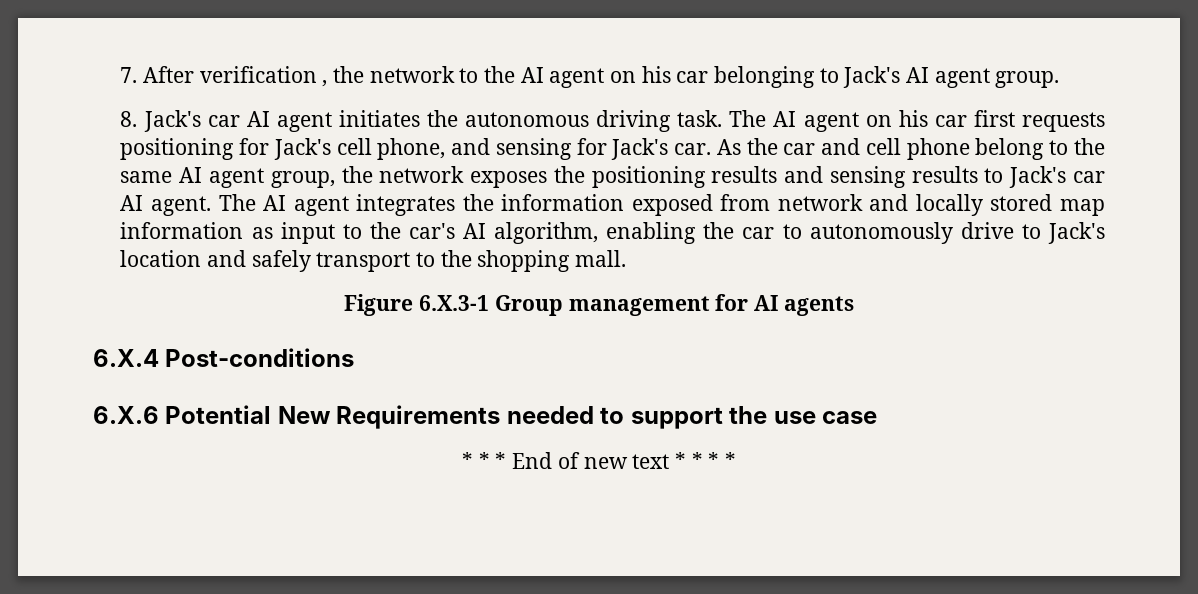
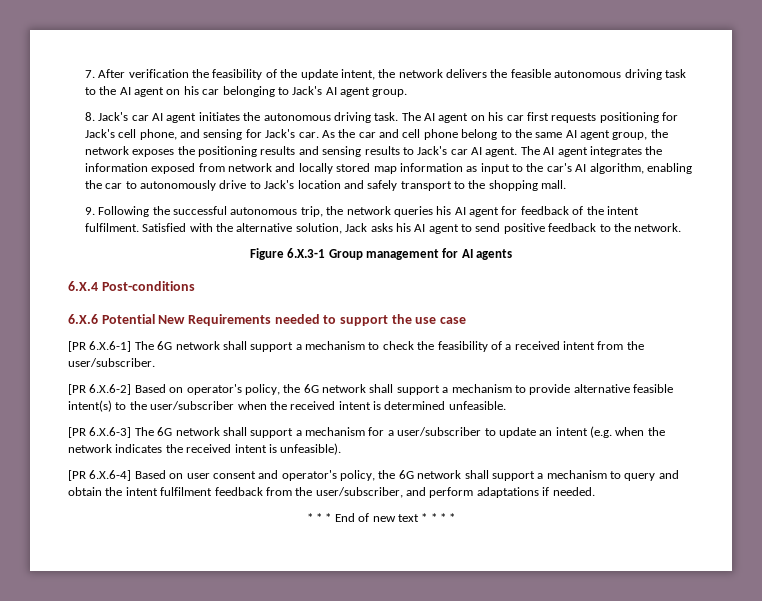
- 7. After verification , the network to the AI agent on his car belonging to Jack's AI agent group.
+ 7. After verification the feasibility of the update intent, the network delivers the feasible autonomous driving task to the AI agent on his car belonging to Jack's AI agent group.
+ 9. Following the successful autonomous trip, the network queries his AI agent for feedback of the intent fulfilment. Satisfied with the alternative solution, Jack asks his AI agent to send positive feedback to the network.
+ [PR 6.X.6-1] The 6G network shall support a mechanism to check the feasibility of a received intent from the user/subscriber.
+ [PR 6.X.6-2] Based on operator's policy, the 6G network shall support a mechanism to provide alternative feasible intent(s) to the user/subscriber when the received intent is determined unfeasible.
+ [PR 6.X.6-3] The 6G network shall support a mechanism for a user/subscriber to update an intent (e.g. when the network indicates the received intent is unfeasible).
+ [PR 6.X.6-4] Based on user consent and operator's policy, the 6G network shall support a mechanism to query and obtain the intent fulfilment feedback from the user/subscriber, and perform adaptations if needed.

